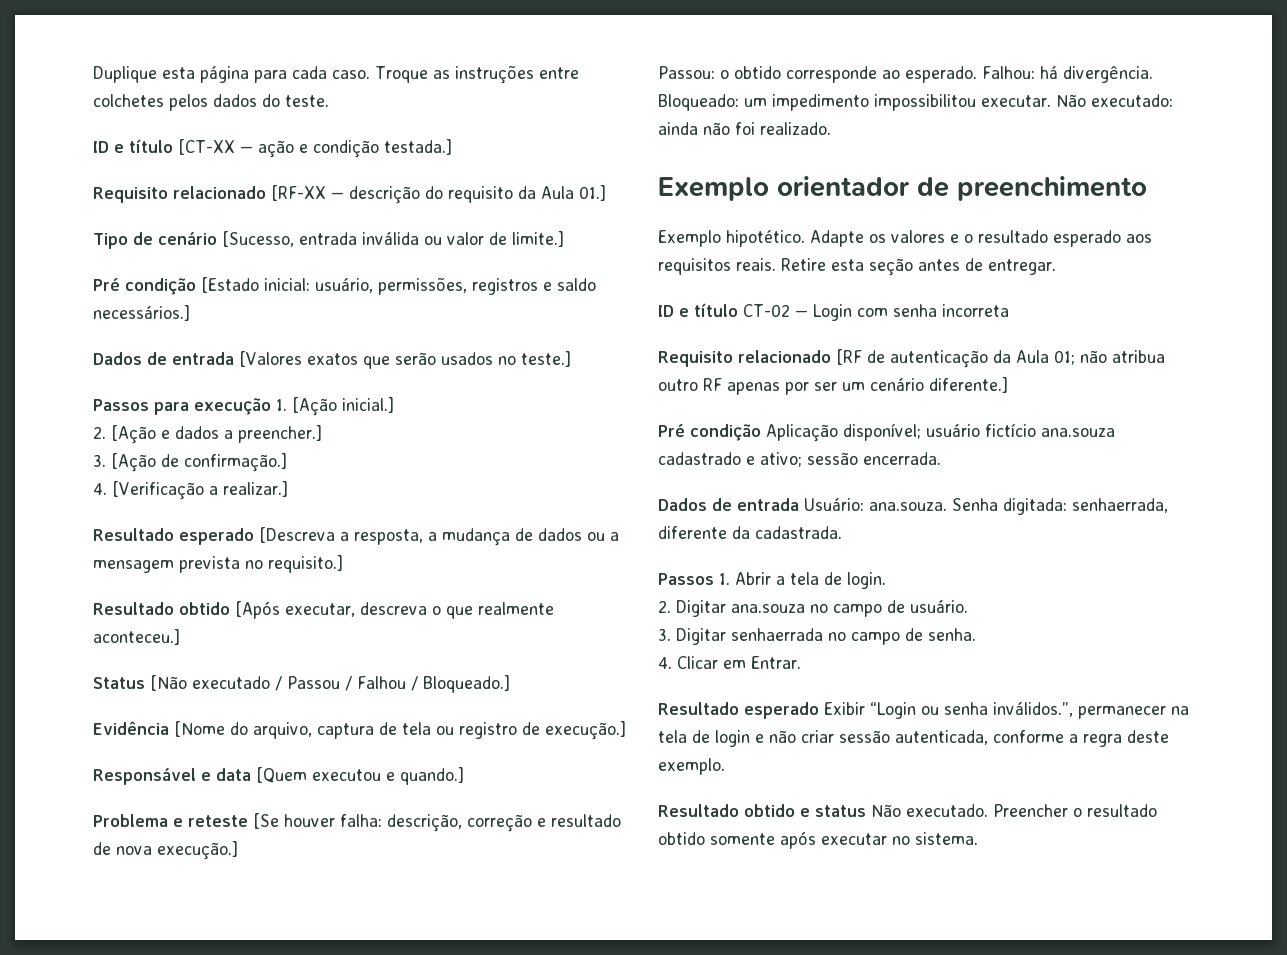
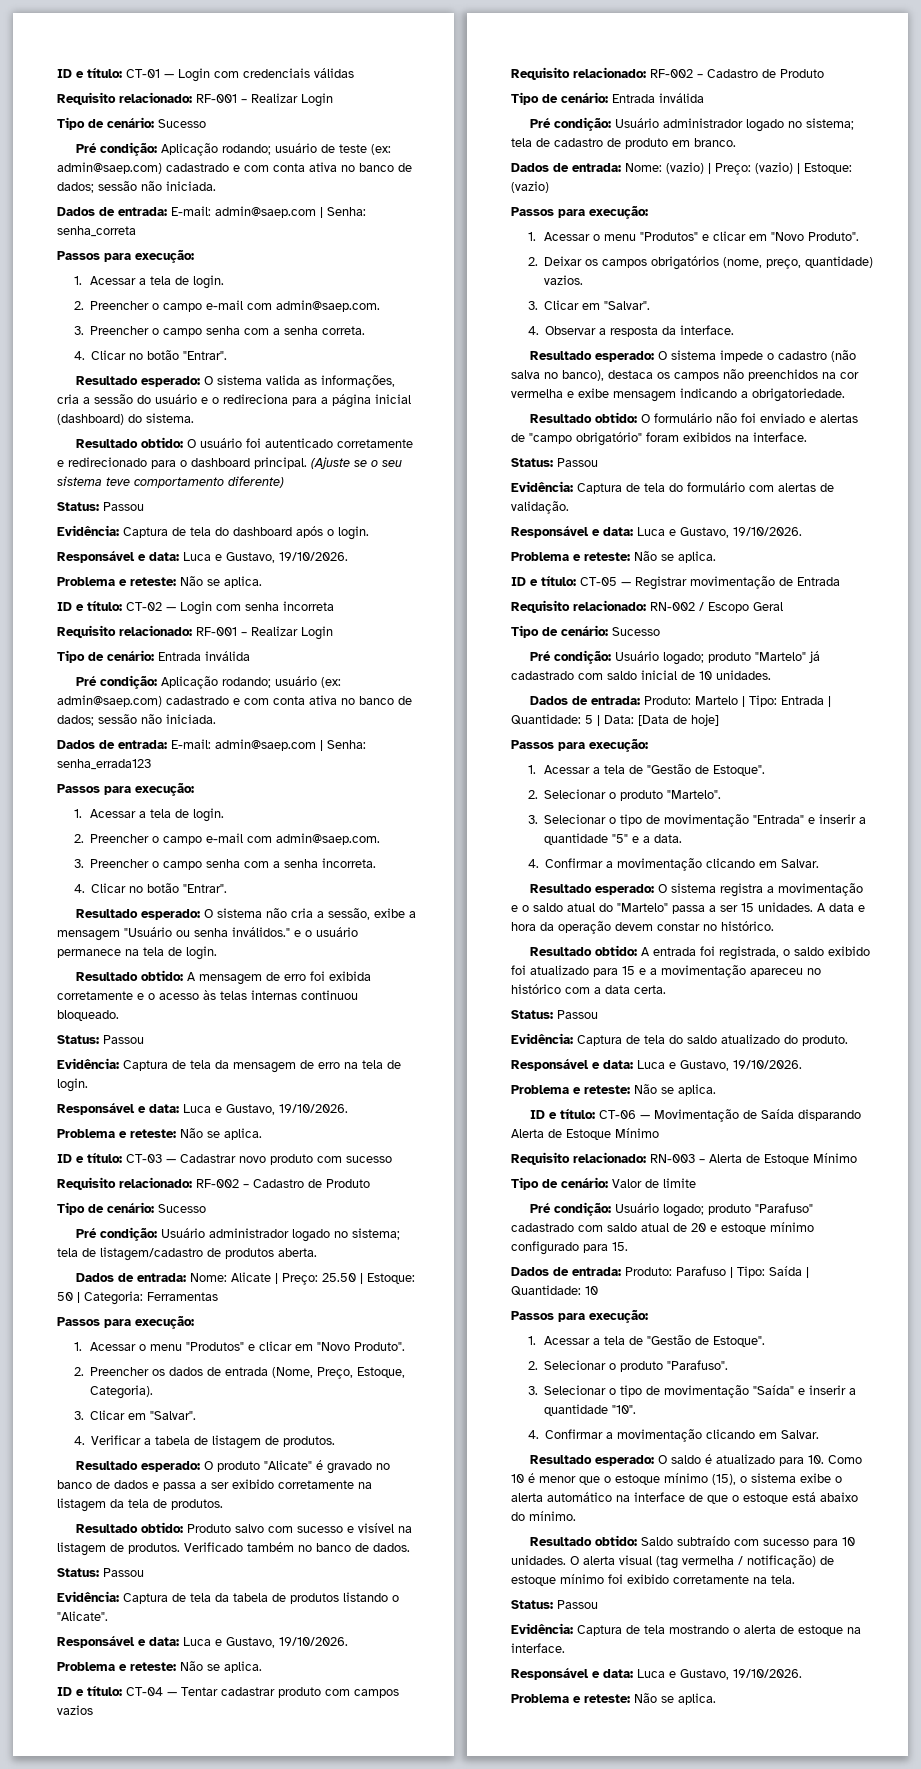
- Duplique esta página para cada caso. Troque as instruções entre colchetes pelos dados do teste.
- ID e título [CT-XX — ação e condição testada.]
- Requisito relacionado [RF-XX — descrição do requisito da Aula 01.]
- Tipo de cenário [Sucesso, entrada inválida ou valor de limite.]
- Pré condição [Estado inicial: usuário, permissões, registros e saldo necessários.]
- Dados de entrada [Valores exatos que serão usados no teste.]
- Passos para execução 1. [Ação inicial.]
- 2. [Ação e dados a preencher.]
- 3. [Ação de confirmação.]
- 4. [Verificação a realizar.]
- Resultado esperado [Descreva a resposta, a mudança de dados ou a mensagem prevista no requisito.]
- Resultado obtido [Após executar, descreva o que realmente aconteceu.]
- Status [Não executado / Passou / Falhou / Bloqueado.]
- Evidência [Nome do arquivo, captura de tela ou registro de execução.]
- Responsável e data [Quem executou e quando.]
- Problema e reteste [Se houver falha: descrição, correção e resultado de nova execução.]
- Passou: o obtido corresponde ao esperado. Falhou: há divergência. Bloqueado: um impedimento impossibilitou executar. Não executado: ainda não foi realizado.
- Exemplo orientador de preenchimento
- Exemplo hipotético. Adapte os valores e o resultado esperado aos requisitos reais. Retire esta seção antes de entregar.
- ID e título CT-02 — Login com senha incorreta
- Requisito relacionado [RF de autenticação da Aula 01; não atribua outro RF apenas por ser um cenário diferente.]
- Pré condição Aplicação disponível; usuário fictício ana.souza cadastrado e ativo; sessão encerrada.
- Dados de entrada Usuário: ana.souza. Senha digitada: senhaerrada, diferente da cadastrada.
- Passos 1. Abrir a tela de login.
- 2. Digitar ana.souza no campo de usuário.
- 3. Digitar senhaerrada no campo de senha.
- 4. Clicar em Entrar.
- Resultado esperado Exibir “Login ou senha inválidos.”, permanecer na tela de login e não criar sessão autenticada, conforme a regra deste exemplo.
- Resultado obtido e status Não executado. Preencher o resultado obtido somente após executar no sistema.
+ ID e título: CT-01 — Login com credenciais válidas
+ Requisito relacionado: RF-001 – Realizar Login
+ Tipo de cenário: Sucesso
+ Pré condição: Aplicação rodando; usuário de teste (ex: admin@saep.com) cadastrado e com conta ativa no banco de dados; sessão não iniciada.
+ Dados de entrada: E-mail: admin@saep.com | Senha: senha_correta
+ Passos para execução:
+ 1. Acessar a tela de login.
+ 2. Preencher o campo e-mail com admin@saep.com.
+ 3. Preencher o campo senha com a senha correta.
+ 4. Clicar no botão "Entrar".
+ Resultado esperado: O sistema valida as informações, cria a sessão do usuário e o redireciona para a página inicial (dashboard) do sistema.
+ Resultado obtido: O usuário foi autenticado corretamente e redirecionado para o dashboard principal. (Ajuste se o seu sistema teve comportamento diferente)
+ Status: Passou
+ Evidência: Captura de tela do dashboard após o login.
+ Responsável e data: Luca e Gustavo, 19/10/2026.
+ Problema e reteste: Não se aplica.
+ ID e título: CT-02 — Login com senha incorreta
+ Requisito relacionado: RF-001 – Realizar Login
+ Tipo de cenário: Entrada inválida
+ Pré condição: Aplicação rodando; usuário (ex: admin@saep.com) cadastrado e com conta ativa no banco de dados; sessão não iniciada.
+ Dados de entrada: E-mail: admin@saep.com | Senha: senha_errada123
+ Passos para execução:
+ 1. Acessar a tela de login.
+ 2. Preencher o campo e-mail com admin@saep.com.
+ 3. Preencher o campo senha com a senha incorreta.
+ 4. Clicar no botão "Entrar".
+ Resultado esperado: O sistema não cria a sessão, exibe a mensagem "Usuário ou senha inválidos." e o usuário permanece na tela de login.
+ Resultado obtido: A mensagem de erro foi exibida corretamente e o acesso às telas internas continuou bloqueado.
+ Status: Passou
+ Evidência: Captura de tela da mensagem de erro na tela de login.
+ Responsável e data: Luca e Gustavo, 19/10/2026.
+ Problema e reteste: Não se aplica.
+ ID e título: CT-03 — Cadastrar novo produto com sucesso
+ Requisito relacionado: RF-002 – Cadastro de Produto
+ Tipo de cenário: Sucesso
+ Pré condição: Usuário administrador logado no sistema; tela de listagem/cadastro de produtos aberta.
+ Dados de entrada: Nome: Alicate | Preço: 25.50 | Estoque: 50 | Categoria: Ferramentas
+ Passos para execução:
+ 1. Acessar o menu "Produtos" e clicar em "Novo Produto".
+ 2. Preencher os dados de entrada (Nome, Preço, Estoque, Categoria).
+ 3. Clicar em "Salvar".
+ 4. Verificar a tabela de listagem de produtos.
+ Resultado esperado: O produto "Alicate" é gravado no banco de dados e passa a ser exibido corretamente na listagem da tela de produtos.
+ Resultado obtido: Produto salvo com sucesso e visível na listagem de produtos. Verificado também no banco de dados.
+ Status: Passou
+ Evidência: Captura de tela da tabela de produtos listando o "Alicate".
+ Responsável e data: Luca e Gustavo, 19/10/2026.
+ Problema e reteste: Não se aplica.
+ ID e título: CT-04 — Tentar cadastrar produto com campos vazios
+ Requisito relacionado: RF-002 – Cadastro de Produto
+ Tipo de cenário: Entrada inválida
+ Pré condição: Usuário administrador logado no sistema; tela de cadastro de produto em branco.
+ Dados de entrada: Nome: (vazio) | Preço: (vazio) | Estoque: (vazio)
+ Passos para execução:
+ 1. Acessar o menu "Produtos" e clicar em "Novo Produto".
+ 2. Deixar os campos obrigatórios (nome, preço, quantidade) vazios.
+ 3. Clicar em "Salvar".
+ 4. Observar a resposta da interface.
+ Resultado esperado: O sistema impede o cadastro (não salva no banco), destaca os campos não preenchidos na cor vermelha e exibe mensagem indicando a obrigatoriedade.
+ Resultado obtido: O formulário não foi enviado e alertas de "campo obrigatório" foram exibidos na interface.
+ Status: Passou
+ Evidência: Captura de tela do formulário com alertas de validação.
+ Responsável e data: Luca e Gustavo, 19/10/2026.
+ Problema e reteste: Não se aplica.
+ ID e título: CT-05 — Registrar movimentação de Entrada
+ Requisito relacionado: RN-002 / Escopo Geral
+ Tipo de cenário: Sucesso
+ Pré condição: Usuário logado; produto "Martelo" já cadastrado com saldo inicial de 10 unidades.
+ Dados de entrada: Produto: Martelo | Tipo: Entrada | Quantidade: 5 | Data: [Data de hoje]
+ Passos para execução:
+ 1. Acessar a tela de "Gestão de Estoque".
+ 2. Selecionar o produto "Martelo".
+ 3. Selecionar o tipo de movimentação "Entrada" e inserir a quantidade "5" e a data.
+ 4. Confirmar a movimentação clicando em Salvar.
+ Resultado esperado: O sistema registra a movimentação e o saldo atual do "Martelo" passa a ser 15 unidades. A data e hora da operação devem constar no histórico.
+ Resultado obtido: A entrada foi registrada, o saldo exibido foi atualizado para 15 e a movimentação apareceu no histórico com a data certa.
+ Status: Passou
+ Evidência: Captura de tela do saldo atualizado do produto.
+ Responsável e data: Luca e Gustavo, 19/10/2026.
+ Problema e reteste: Não se aplica.
+ ID e título: CT-06 — Movimentação de Saída disparando Alerta de Estoque Mínimo
+ Requisito relacionado: RN-003 – Alerta de Estoque Mínimo
+ Tipo de cenário: Valor de limite
+ Pré condição: Usuário logado; produto "Parafuso" cadastrado com saldo atual de 20 e estoque mínimo configurado para 15.
+ Dados de entrada: Produto: Parafuso | Tipo: Saída | Quantidade: 10
+ Passos para execução:
+ 1. Acessar a tela de "Gestão de Estoque".
+ 2. Selecionar o produto "Parafuso".
+ 3. Selecionar o tipo de movimentação "Saída" e inserir a quantidade "10".
+ 4. Confirmar a movimentação clicando em Salvar.
+ Resultado esperado: O saldo é atualizado para 10. Como 10 é menor que o estoque mínimo (15), o sistema exibe o alerta automático na interface de que o estoque está abaixo do mínimo.
+ Resultado obtido: Saldo subtraído com sucesso para 10 unidades. O alerta visual (tag vermelha / notificação) de estoque mínimo foi exibido corretamente na tela.
+ Status: Passou
+ Evidência: Captura de tela mostrando o alerta de estoque na interface.
+ Responsável e data: Luca e Gustavo, 19/10/2026.
+ Problema e reteste: Não se aplica.

